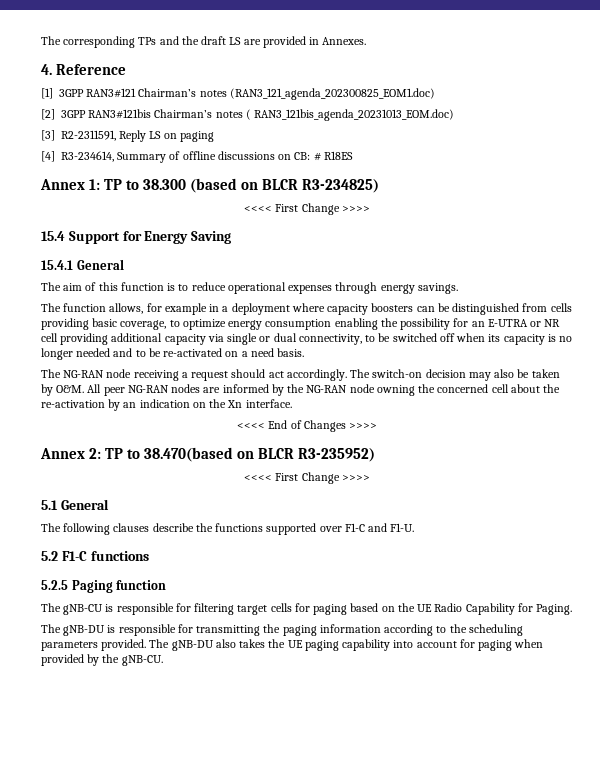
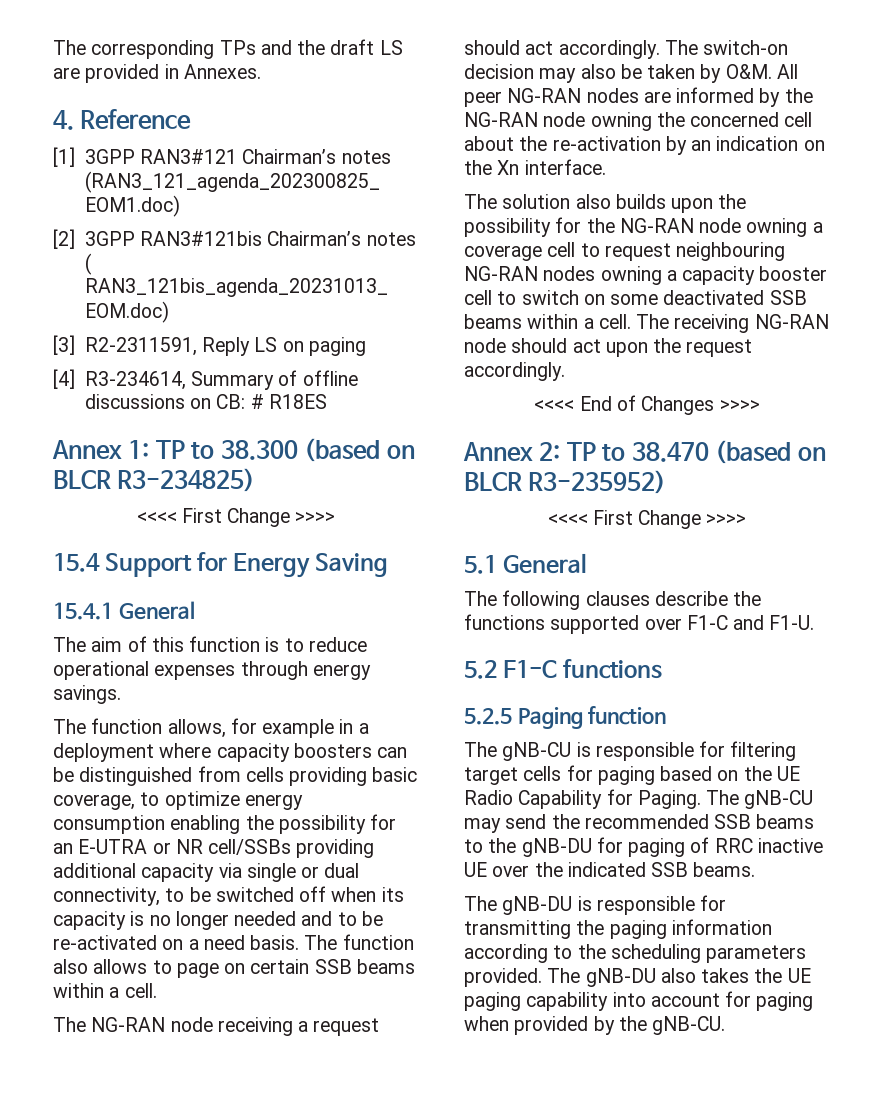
- The function allows, for example in a deployment where capacity boosters can be distinguished from cells providing basic coverage, to optimize energy consumption enabling the possibility for an E-UTRA or NR cell providing additional capacity via single or dual connectivity, to be switched off when its capacity is no longer needed and to be re-activated on a need basis.
+ The function allows, for example in a deployment where capacity boosters can be distinguished from cells providing basic coverage, to optimize energy consumption enabling the possibility for an E-UTRA or NR cell/SSBs providing additional capacity via single or dual connectivity, to be switched off when its capacity is no longer needed and to be re-activated on a need basis. The function also allows to page on certain SSB beams within a cell.
+ The solution also builds upon the possibility for the NG-RAN node owning a coverage cell to request neighbouring NG-RAN nodes owning a capacity booster cell to switch on some deactivated SSB beams within a cell. The receiving NG-RAN node should act upon the request accordingly.
- Annex 2: TP to 38.470(based on BLCR R3-235952)
+ Annex 2: TP to 38.470 (based on BLCR R3-235952)
+ The gNB-CU may send the recommended SSB beams to the gNB-DU for paging of RRC inactive UE over the indicated SSB beams.

